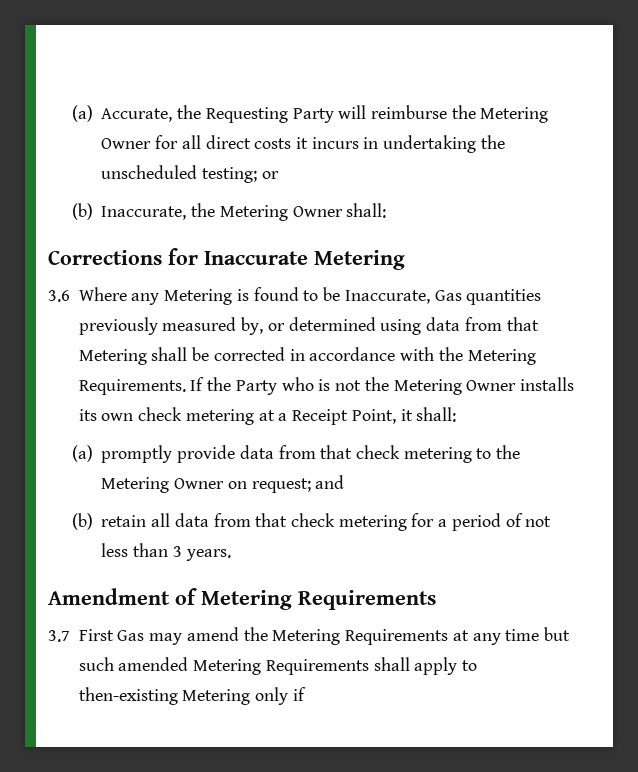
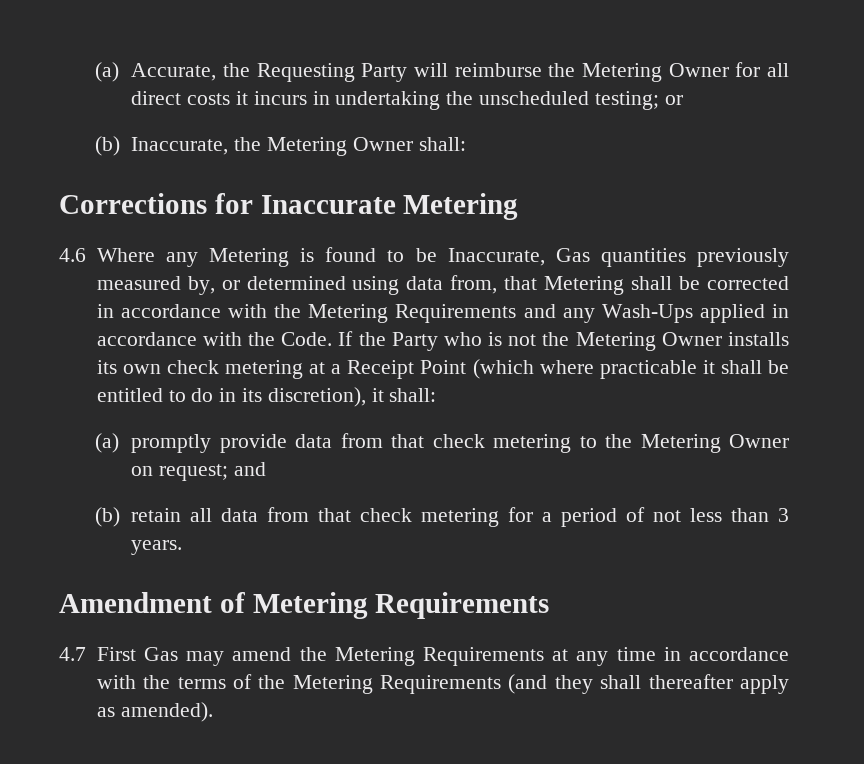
- 3.6 Where any Metering is found to be Inaccurate, Gas quantities previously measured by, or determined using data from that Metering shall be corrected in accordance with the Metering Requirements.
+ 4.6 Where any Metering is found to be Inaccurate, Gas quantities previously measured by, or determined using data from, that Metering shall be corrected in accordance with the Metering Requirements and any Wash-Ups applied in accordance with the Code.
- If the Party who is not the Metering Owner installs its own check metering at a Receipt Point, it shall:
+ If the Party who is not the Metering Owner installs its own check metering at a Receipt Point (which where practicable it shall be entitled to do in its discretion), it shall:
- 3.7 First Gas may amend the Metering Requirements at any time but such amended Metering Requirements shall apply to then-existing Metering only if
+ 4.7 First Gas may amend the Metering Requirements at any time in accordance with the terms of the Metering Requirements (and they shall thereafter apply as amended).

